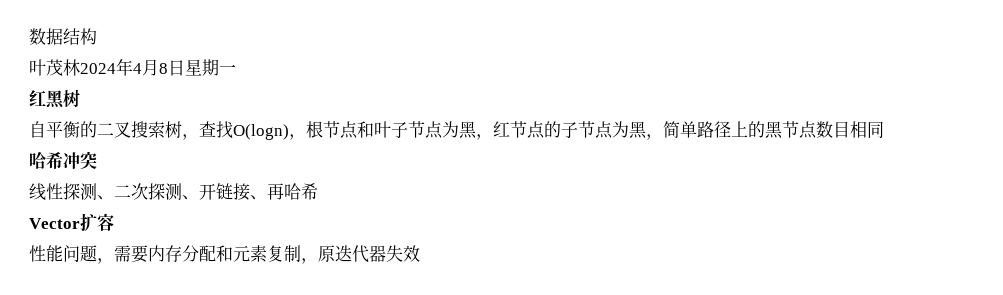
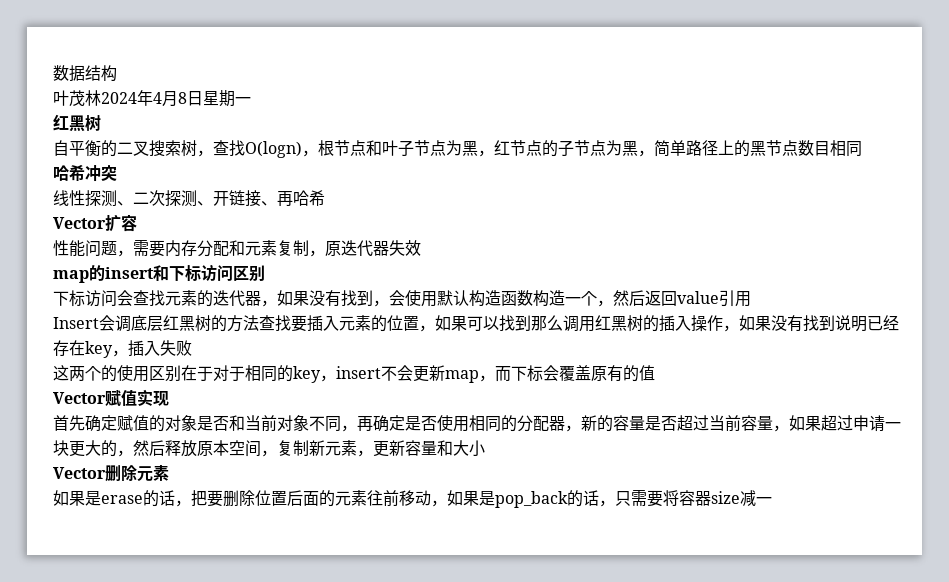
+ map的insert和下标访问区别
+ 下标访问会查找元素的迭代器，如果没有找到，会使用默认构造函数构造一个，然后返回value引用
+ Insert会调底层红黑树的方法查找要插入元素的位置，如果可以找到那么调用红黑树的插入操作，如果没有找到说明已经存在key，插入失败
+ 这两个的使用区别在于对于相同的key，insert不会更新map，而下标会覆盖原有的值
+ Vector赋值实现
+ 首先确定赋值的对象是否和当前对象不同，再确定是否使用相同的分配器，新的容量是否超过当前容量，如果超过申请一块更大的，然后释放原本空间，复制新元素，更新容量和大小
+ Vector删除元素
+ 如果是erase的话，把要删除位置后面的元素往前移动，如果是pop_back的话，只需要将容器size减一

